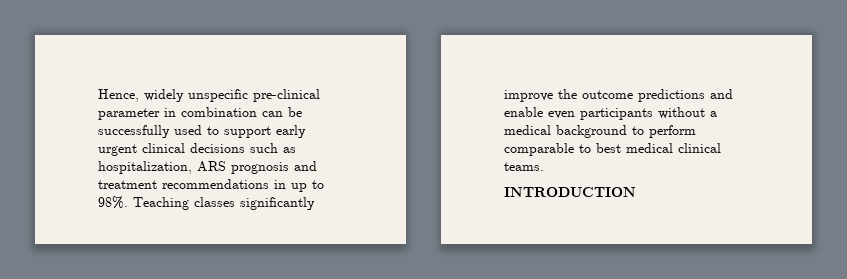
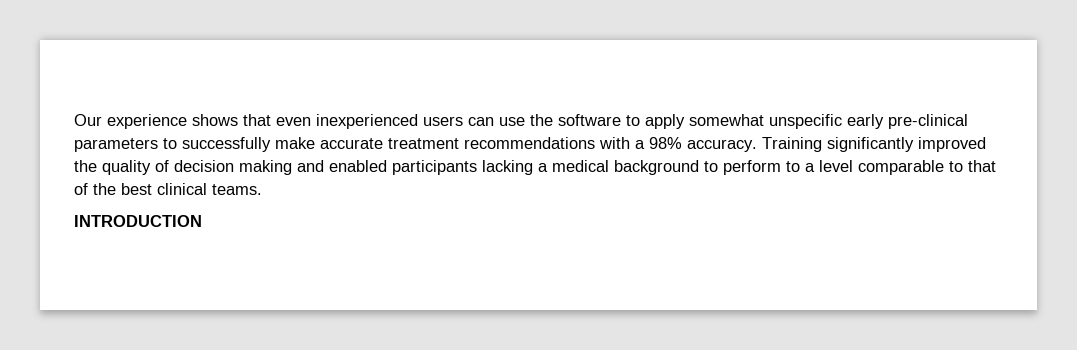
- Hence, widely unspecific pre-clinical parameter in combination can be successfully used to support early urgent clinical decisions such as hospitalization, ARS prognosis and treatment recommendations in up to 98%. Teaching classes significantly improve the outcome predictions and enable even participants without a medical background to perform comparable to best medical clinical teams.
+ Our experience shows that even inexperienced users can use the software to apply somewhat unspecific early pre-clinical parameters to successfully make accurate treatment recommendations with a 98% accuracy. Training significantly improved the quality of decision making and enabled participants lacking a medical background to perform to a level comparable to that of the best clinical teams.

